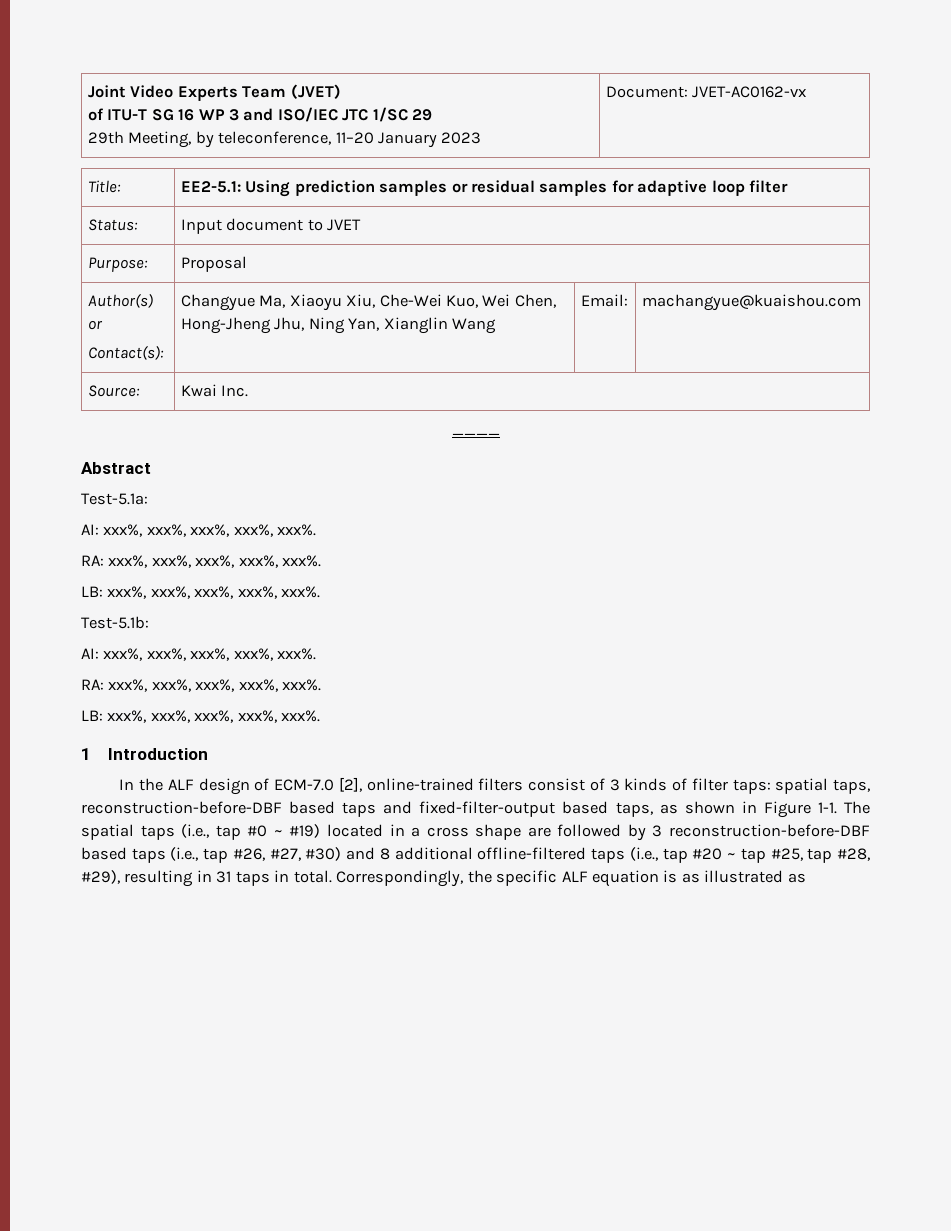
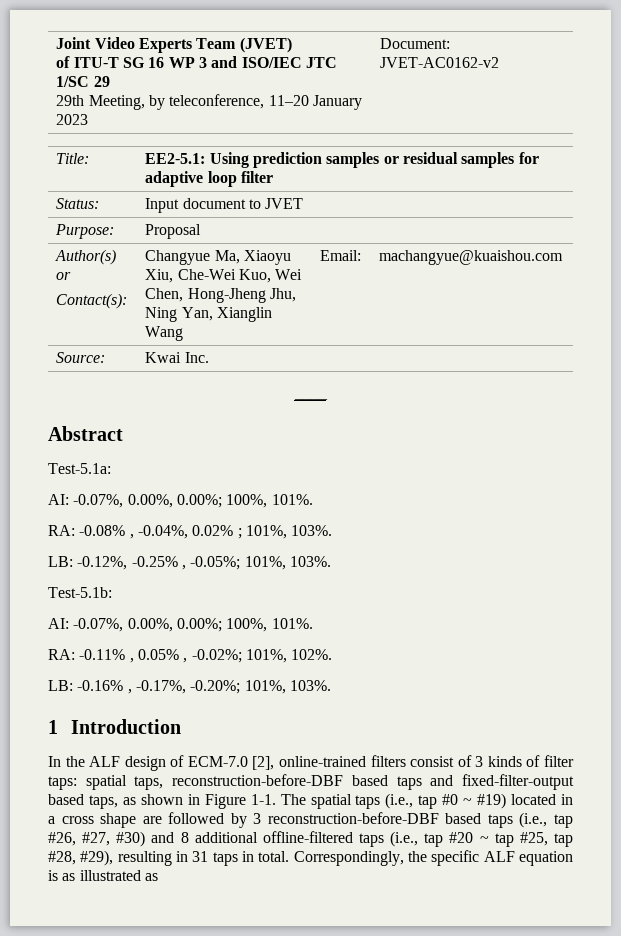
  Joint Video Experts Team (JVET)
  of ITU-T SG 16 WP 3 and ISO/IEC JTC 1/SC 29
- 29th Meeting, by teleconference, 11–20 January 2023 | Document: JVET-AC0162-vx
+ 29th Meeting, by teleconference, 11–20 January 2023 | Document: JVET-AC0162-v2
  Test-5.1a:
- AI: xxx%, xxx%, xxx%, xxx%, xxx%.
- RA: xxx%, xxx%, xxx%, xxx%, xxx%.
- LB: xxx%, xxx%, xxx%, xxx%, xxx%.
+ AI: -0.07%, 0.00%, 0.00%; 100%, 101%.
+ RA: -0.08% , -0.04%, 0.02% ; 101%, 103%.
+ LB: -0.12%, -0.25% , -0.05%; 101%, 103%.
  Test-5.1b:
- AI: xxx%, xxx%, xxx%, xxx%, xxx%.
- RA: xxx%, xxx%, xxx%, xxx%, xxx%.
- LB: xxx%, xxx%, xxx%, xxx%, xxx%.
+ AI: -0.07%, 0.00%, 0.00%; 100%, 101%.
+ RA: -0.11% , 0.05% , -0.02%; 101%, 102%.
+ LB: -0.16% , -0.17%, -0.20%; 101%, 103%.

